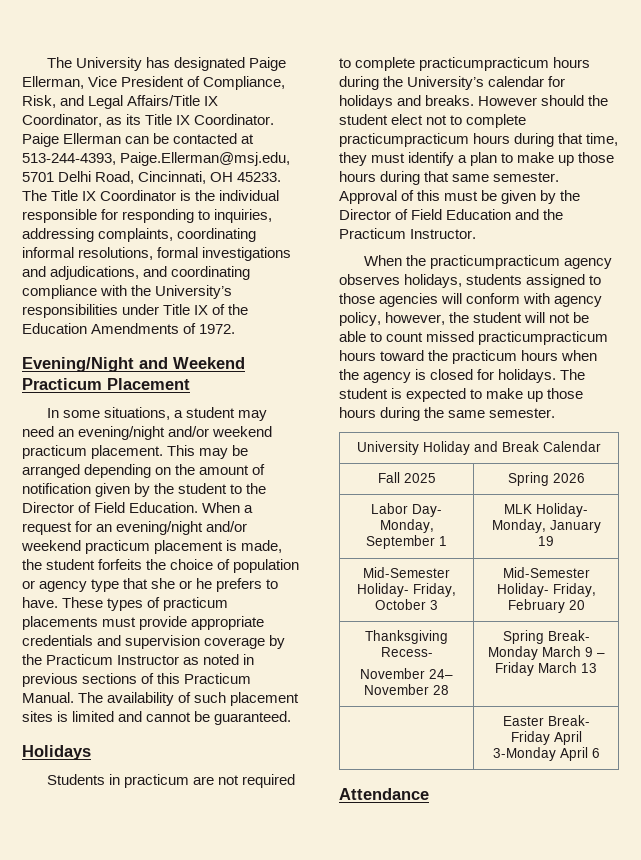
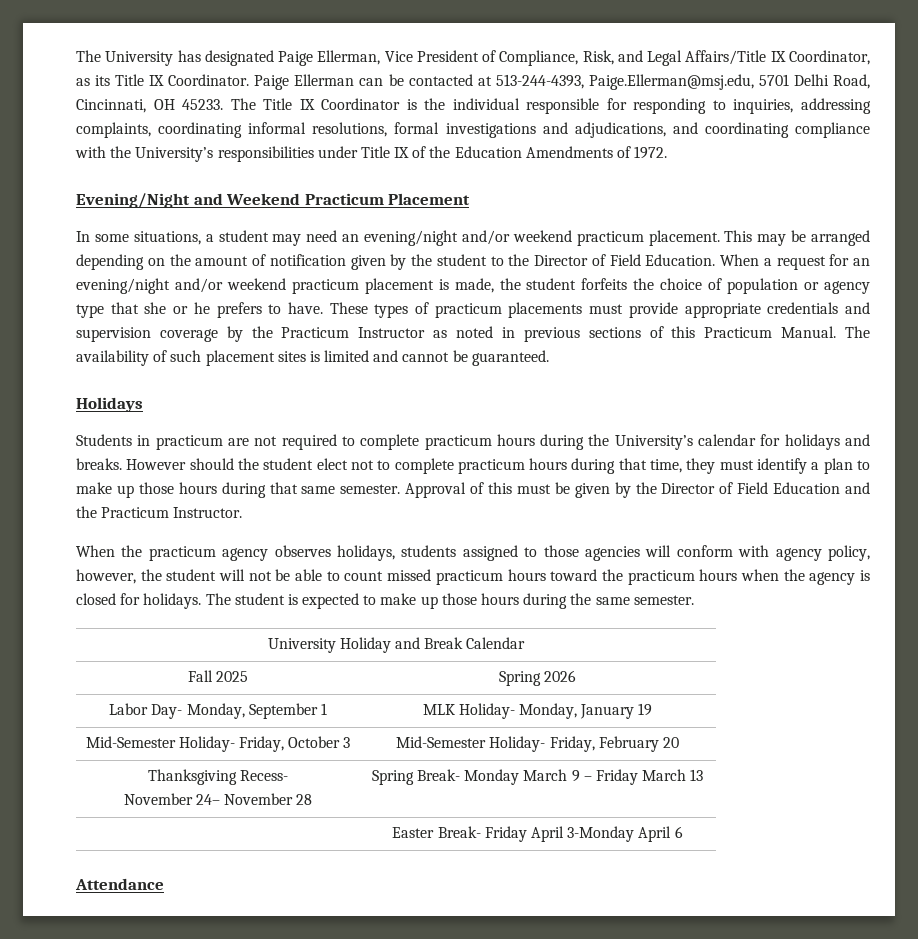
- Students in practicum are not required to complete practicumpracticum hours during the University’s calendar for holidays and breaks.
+ Students in practicum are not required to complete practicum hours during the University’s calendar for holidays and breaks.
- However should the student elect not to complete practicumpracticum hours during that time, they must identify a plan to make up those hours during that same semester.
+ However should the student elect not to complete practicum hours during that time, they must identify a plan to make up those hours during that same semester.
- When the practicumpracticum agency observes holidays, students assigned to those agencies will conform with agency policy, however, the student will not be able to count missed practicumpracticum hours toward the practicum hours when the agency is closed for holidays.
+ When the practicum agency observes holidays, students assigned to those agencies will conform with agency policy, however, the student will not be able to count missed practicum hours toward the practicum hours when the agency is closed for holidays.

